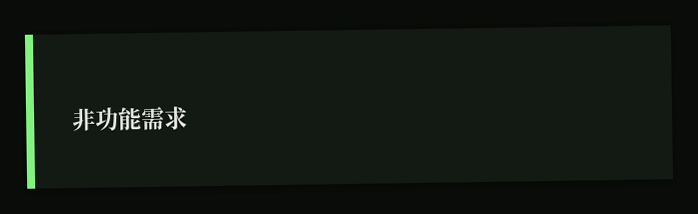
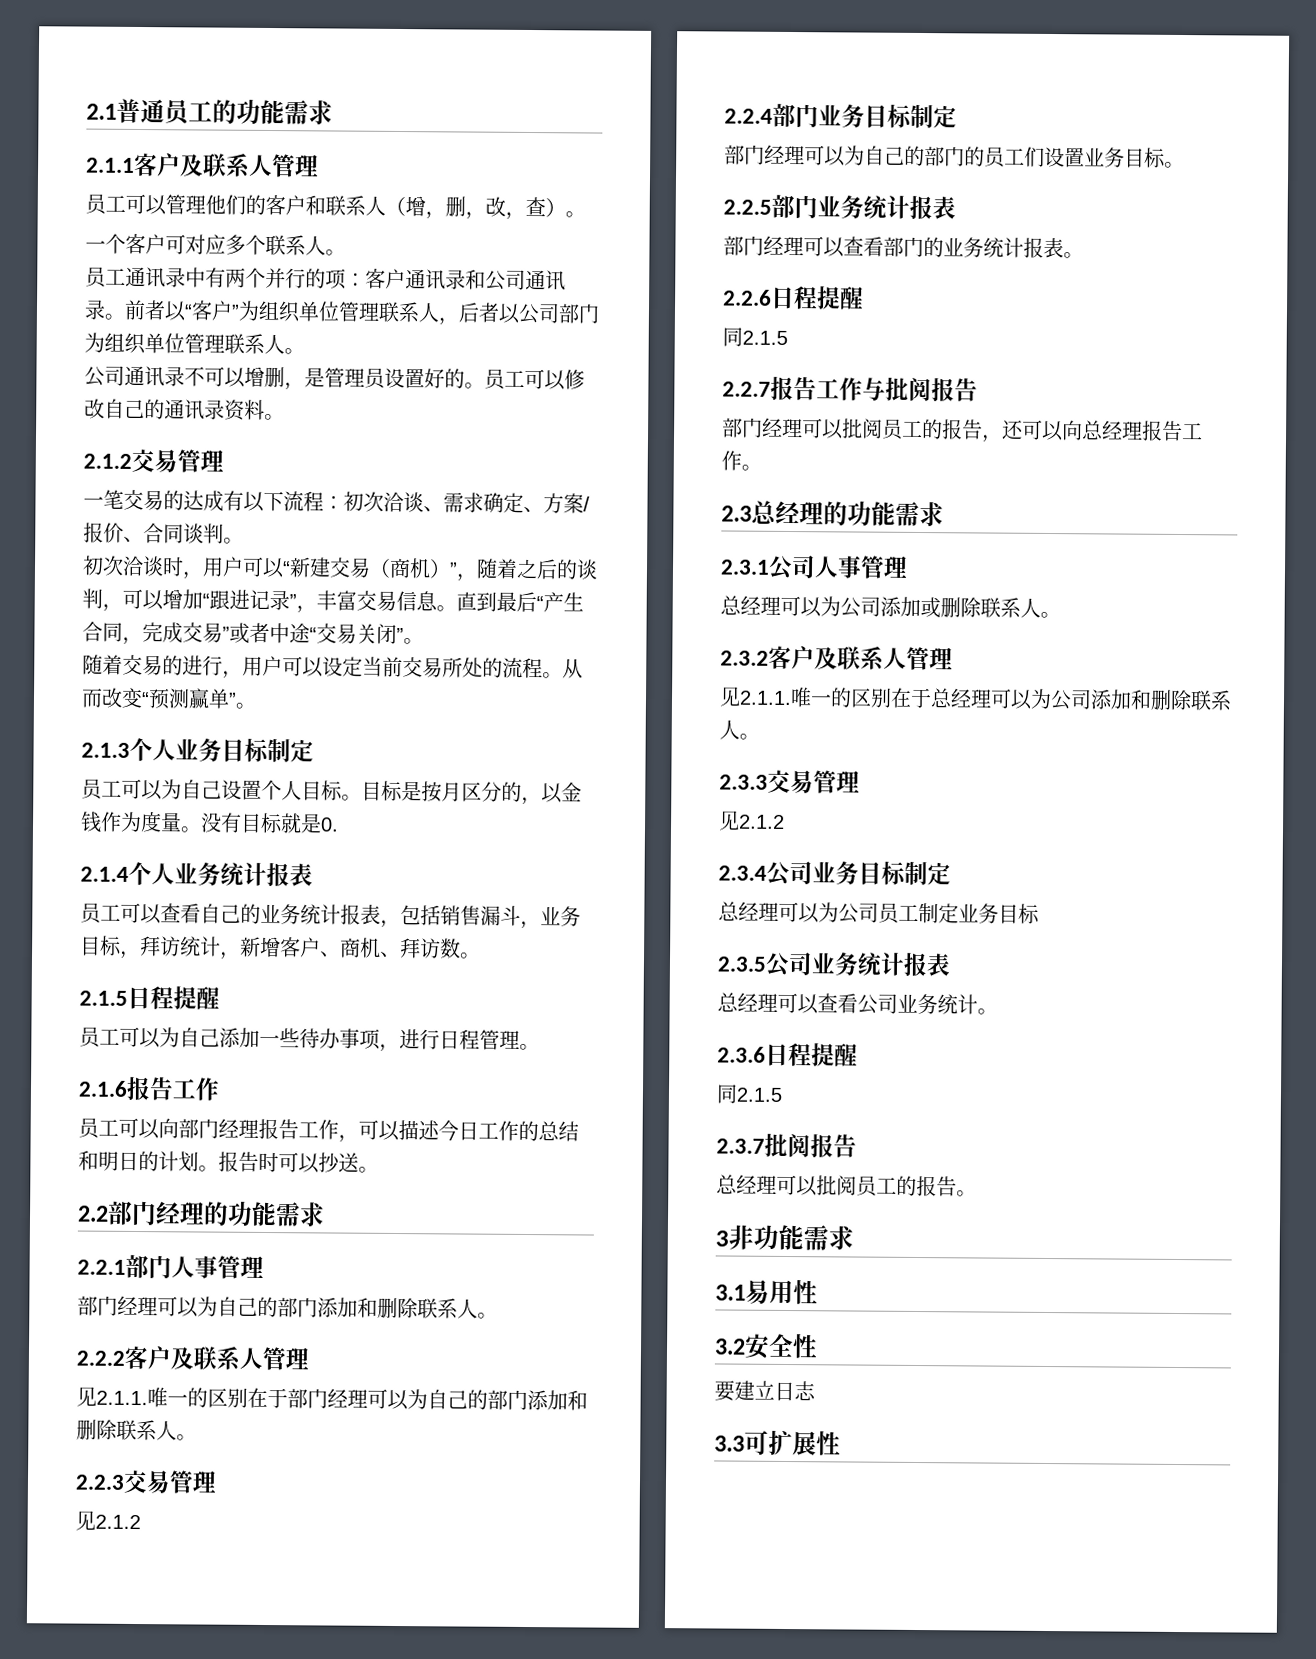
- 非功能需求
+ 2.1普通员工的功能需求
+ 2.1.1客户及联系人管理
+ 员工可以管理他们的客户和联系人（增，删，改，查）。
+ 一个客户可对应多个联系人。
+ 员工通讯录中有两个并行的项：客户通讯录和公司通讯录。前者以“客户”为组织单位管理联系人，后者以公司部门为组织单位管理联系人。
+ 公司通讯录不可以增删，是管理员设置好的。员工可以修改自己的通讯录资料。
+ 2.1.2交易管理
+ 一笔交易的达成有以下流程：初次洽谈、需求确定、方案/报价、合同谈判。
+ 初次洽谈时，用户可以“新建交易（商机）”，随着之后的谈判，可以增加“跟进记录”，丰富交易信息。直到最后“产生合同，完成交易”或者中途“交易关闭”。
+ 随着交易的进行，用户可以设定当前交易所处的流程。从而改变“预测赢单”。
+ 2.1.3个人业务目标制定
+ 员工可以为自己设置个人目标。目标是按月区分的，以金钱作为度量。没有目标就是0.
+ 2.1.4个人业务统计报表
+ 员工可以查看自己的业务统计报表，包括销售漏斗，业务目标，拜访统计，新增客户、商机、拜访数。
+ 2.1.5日程提醒
+ 员工可以为自己添加一些待办事项，进行日程管理。
+ 2.1.6报告工作
+ 员工可以向部门经理报告工作，可以描述今日工作的总结和明日的计划。报告时可以抄送。
+ 2.2部门经理的功能需求
+ 2.2.1部门人事管理
+ 部门经理可以为自己的部门添加和删除联系人。
+ 2.2.2客户及联系人管理
+ 见2.1.1.唯一的区别在于部门经理可以为自己的部门添加和删除联系人。
+ 2.2.3交易管理
+ 见2.1.2
+ 2.2.4部门业务目标制定
+ 部门经理可以为自己的部门的员工们设置业务目标。
+ 2.2.5部门业务统计报表
+ 部门经理可以查看部门的业务统计报表。
+ 2.2.6日程提醒
+ 同2.1.5
+ 2.2.7报告工作与批阅报告
+ 部门经理可以批阅员工的报告，还可以向总经理报告工作。
+ 2.3总经理的功能需求
+ 2.3.1公司人事管理
+ 总经理可以为公司添加或删除联系人。
+ 2.3.2客户及联系人管理
+ 见2.1.1.唯一的区别在于总经理可以为公司添加和删除联系人。
+ 2.3.3交易管理
+ 见2.1.2
+ 2.3.4公司业务目标制定
+ 总经理可以为公司员工制定业务目标
+ 2.3.5公司业务统计报表
+ 总经理可以查看公司业务统计。
+ 2.3.6日程提醒
+ 同2.1.5
+ 2.3.7批阅报告
+ 总经理可以批阅员工的报告。
+ 3非功能需求
+ 3.1易用性
+ 3.2安全性
+ 要建立日志
+ 3.3可扩展性

